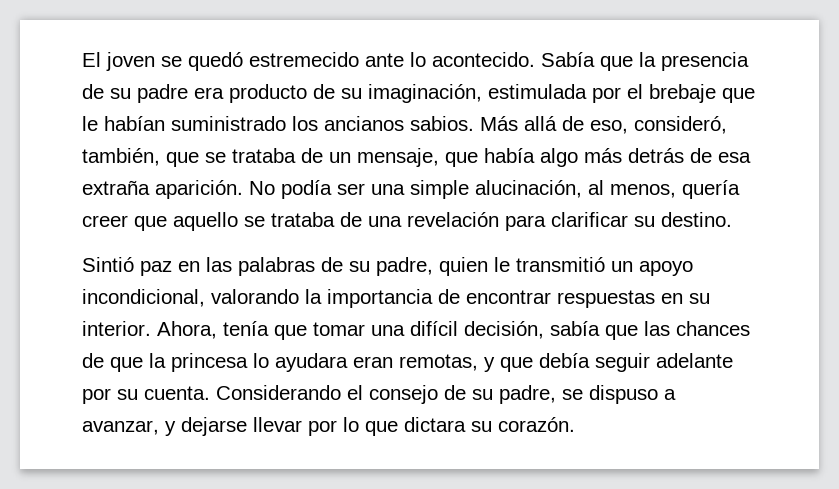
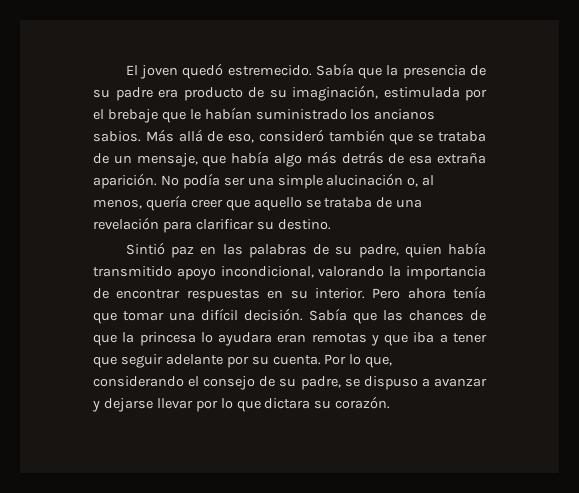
- El joven se quedó estremecido ante lo acontecido.
+ El joven quedó estremecido.
- Más allá de eso, consideró, también, que se trataba de un mensaje, que había algo más detrás de esa extraña aparición.
+ Más allá de eso, consideró también que se trataba de un mensaje, que había algo más detrás de esa extraña aparición.
- No podía ser una simple alucinación, al menos, quería creer que aquello se trataba de una revelación para clarificar su destino.
+ No podía ser una simple alucinación o, al menos, quería creer que aquello se trataba de una revelación para clarificar su destino.
- Sintió paz en las palabras de su padre, quien le transmitió un apoyo incondicional, valorando la importancia de encontrar respuestas en su interior.
+ Sintió paz en las palabras de su padre, quien había transmitido apoyo incondicional, valorando la importancia de encontrar respuestas en su interior.
- Ahora, tenía que tomar una difícil decisión, sabía que las chances de que la princesa lo ayudara eran remotas, y que debía seguir adelante por su cuenta.
+ Pero ahora tenía que tomar una difícil decisión. Sabía que las chances de que la princesa lo ayudara eran remotas y que iba a tener que seguir adelante por su cuenta.
- Considerando el consejo de su padre, se dispuso a avanzar, y dejarse llevar por lo que dictara su corazón.
+ Por lo que, considerando el consejo de su padre, se dispuso a avanzar y dejarse llevar por lo que dictara su corazón.

